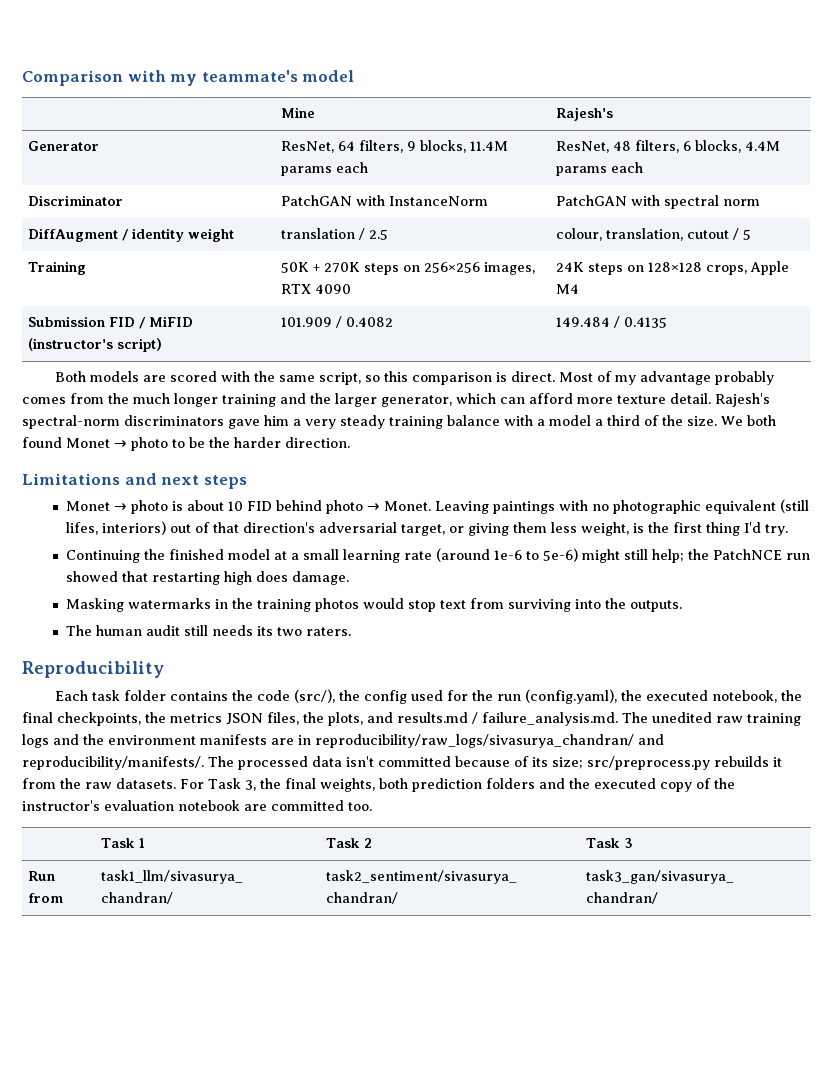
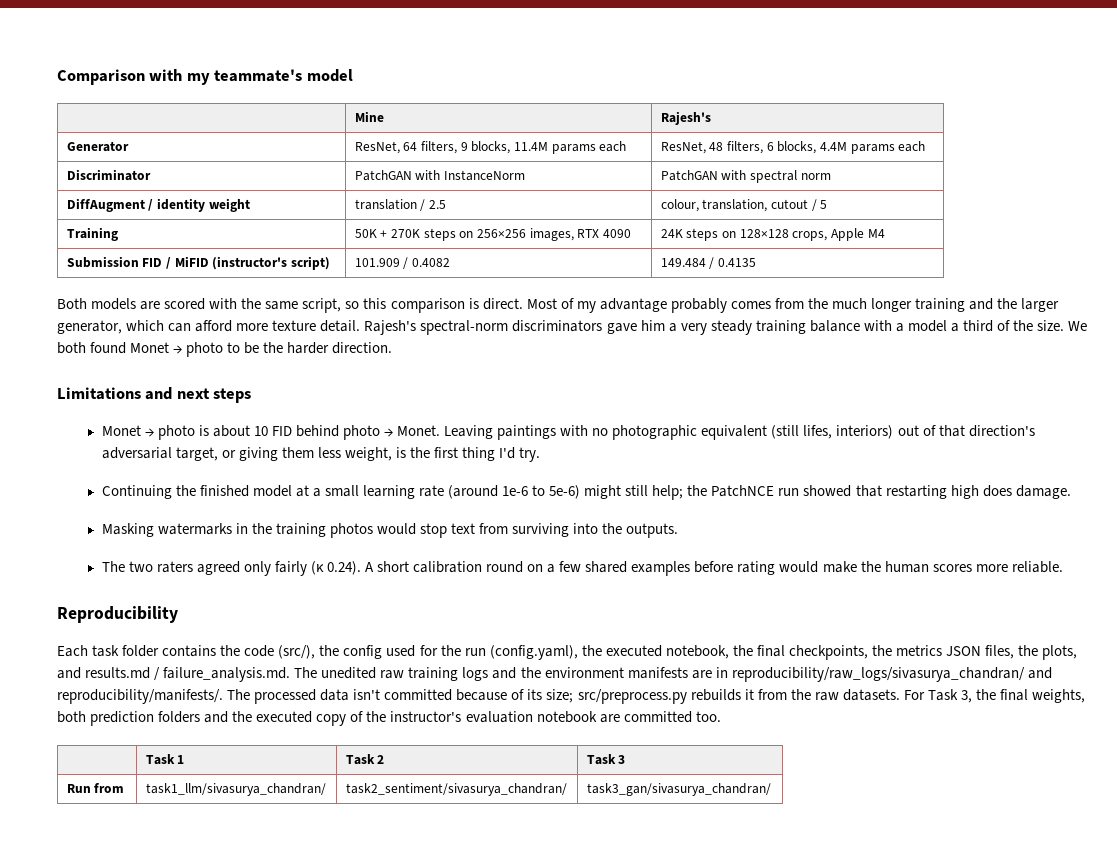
- The human audit still needs its two raters.
+ The two raters agreed only fairly (κ 0.24). A short calibration round on a few shared examples before rating would make the human scores more reliable.

